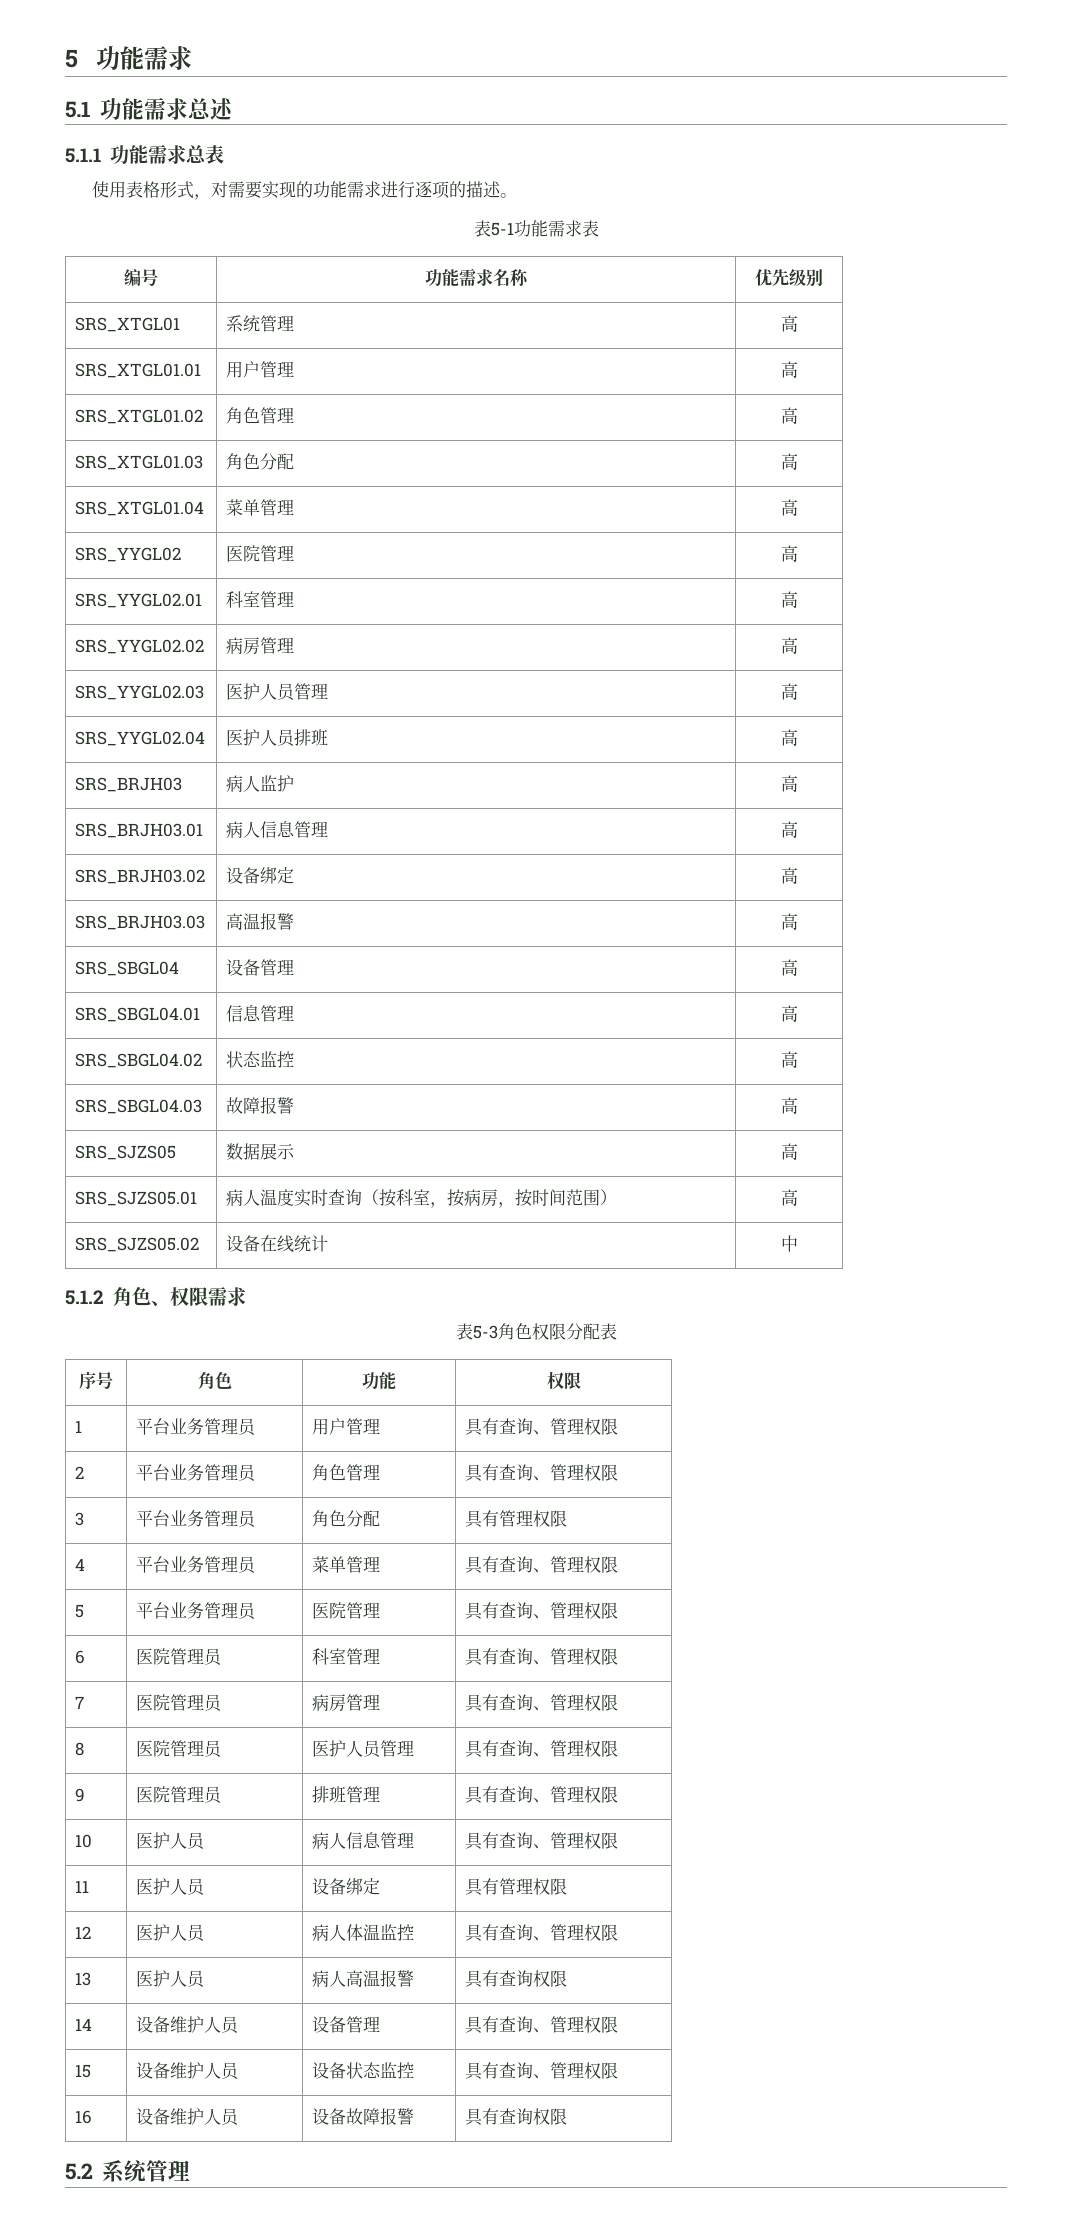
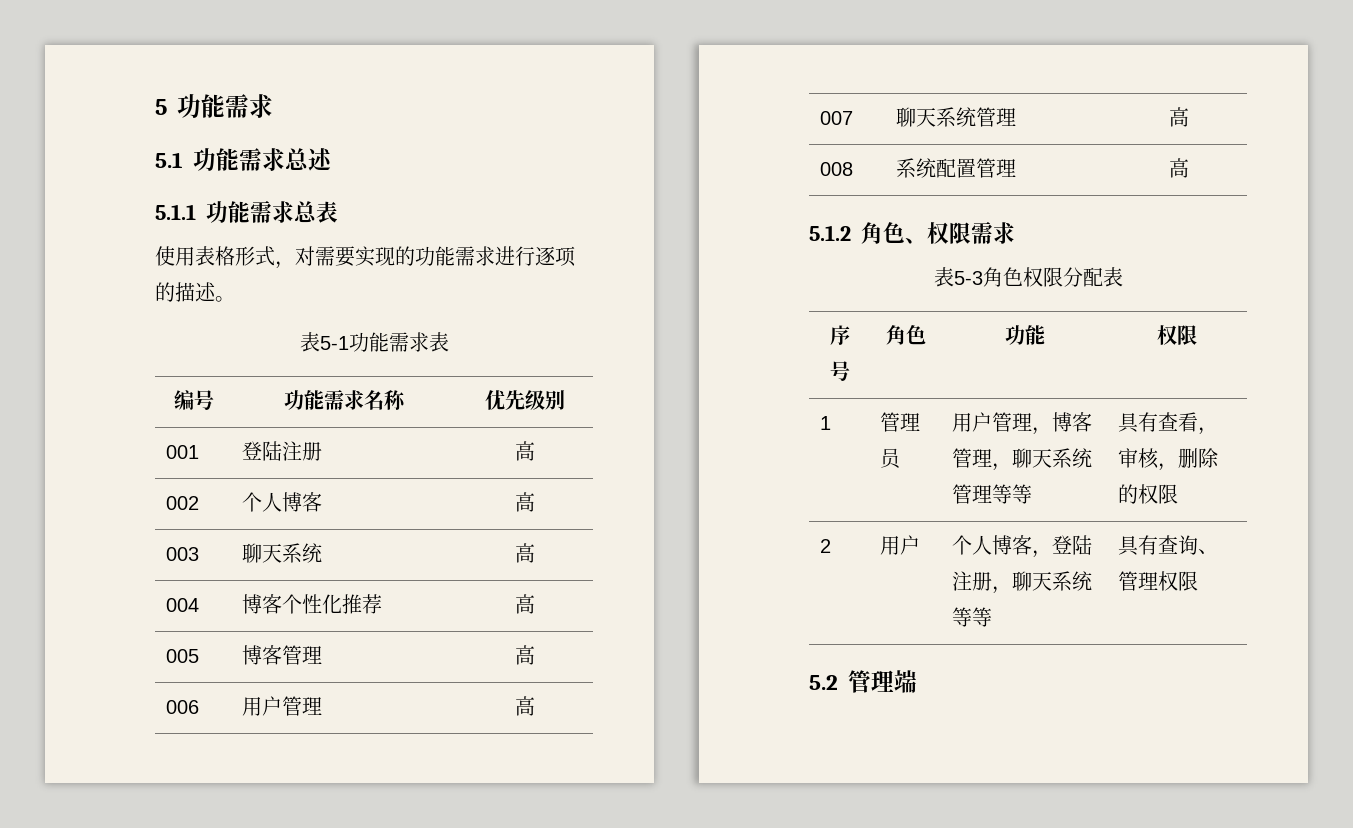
- SRS_XTGL01 | 系统管理 | 高
- SRS_XTGL01.01 | 用户管理 | 高
+ 001 | 登陆注册 | 高
+ 002 | 个人博客 | 高
+ 003 | 聊天系统 | 高
+ 004 | 博客个性化推荐 | 高
+ 005 | 博客管理 | 高
+ 006 | 用户管理 | 高
- SRS_XTGL01.02 | 角色管理 | 高
- SRS_XTGL01.03 | 角色分配 | 高
- SRS_XTGL01.04 | 菜单管理 | 高
- SRS_YYGL02 | 医院管理 | 高
- SRS_YYGL02.01 | 科室管理 | 高
- SRS_YYGL02.02 | 病房管理 | 高
- SRS_YYGL02.03 | 医护人员管理 | 高
- SRS_YYGL02.04 | 医护人员排班 | 高
- SRS_BRJH03 | 病人监护 | 高
- SRS_BRJH03.01 | 病人信息管理 | 高
- SRS_BRJH03.02 | 设备绑定 | 高
- SRS_BRJH03.03 | 高温报警 | 高
- SRS_SBGL04 | 设备管理 | 高
- SRS_SBGL04.01 | 信息管理 | 高
- SRS_SBGL04.02 | 状态监控 | 高
- SRS_SBGL04.03 | 故障报警 | 高
- SRS_SJZS05 | 数据展示 | 高
- SRS_SJZS05.01 | 病人温度实时查询（按科室，按病房，按时间范围） | 高
- SRS_SJZS05.02 | 设备在线统计 | 中
+ 007 | 聊天系统管理 | 高
+ 008 | 系统配置管理 | 高
- 1 | 平台业务管理员 | 用户管理 | 具有查询、管理权限
- 2 | 平台业务管理员 | 角色管理 | 具有查询、管理权限
- 3 | 平台业务管理员 | 角色分配 | 具有管理权限
- 4 | 平台业务管理员 | 菜单管理 | 具有查询、管理权限
- 5 | 平台业务管理员 | 医院管理 | 具有查询、管理权限
- 6 | 医院管理员 | 科室管理 | 具有查询、管理权限
- 7 | 医院管理员 | 病房管理 | 具有查询、管理权限
- 8 | 医院管理员 | 医护人员管理 | 具有查询、管理权限
- 9 | 医院管理员 | 排班管理 | 具有查询、管理权限
- 10 | 医护人员 | 病人信息管理 | 具有查询、管理权限
- 11 | 医护人员 | 设备绑定 | 具有管理权限
- 12 | 医护人员 | 病人体温监控 | 具有查询、管理权限
- 13 | 医护人员 | 病人高温报警 | 具有查询权限
- 14 | 设备维护人员 | 设备管理 | 具有查询、管理权限
- 15 | 设备维护人员 | 设备状态监控 | 具有查询、管理权限
- 16 | 设备维护人员 | 设备故障报警 | 具有查询权限
- 5.2系统管理
+ 1 | 管理员 | 用户管理，博客管理，聊天系统管理等等 | 具有查看，审核，删除的权限
+ 2 | 用户 | 个人博客，登陆注册，聊天系统等等 | 具有查询、管理权限
+ 5.2管理端

